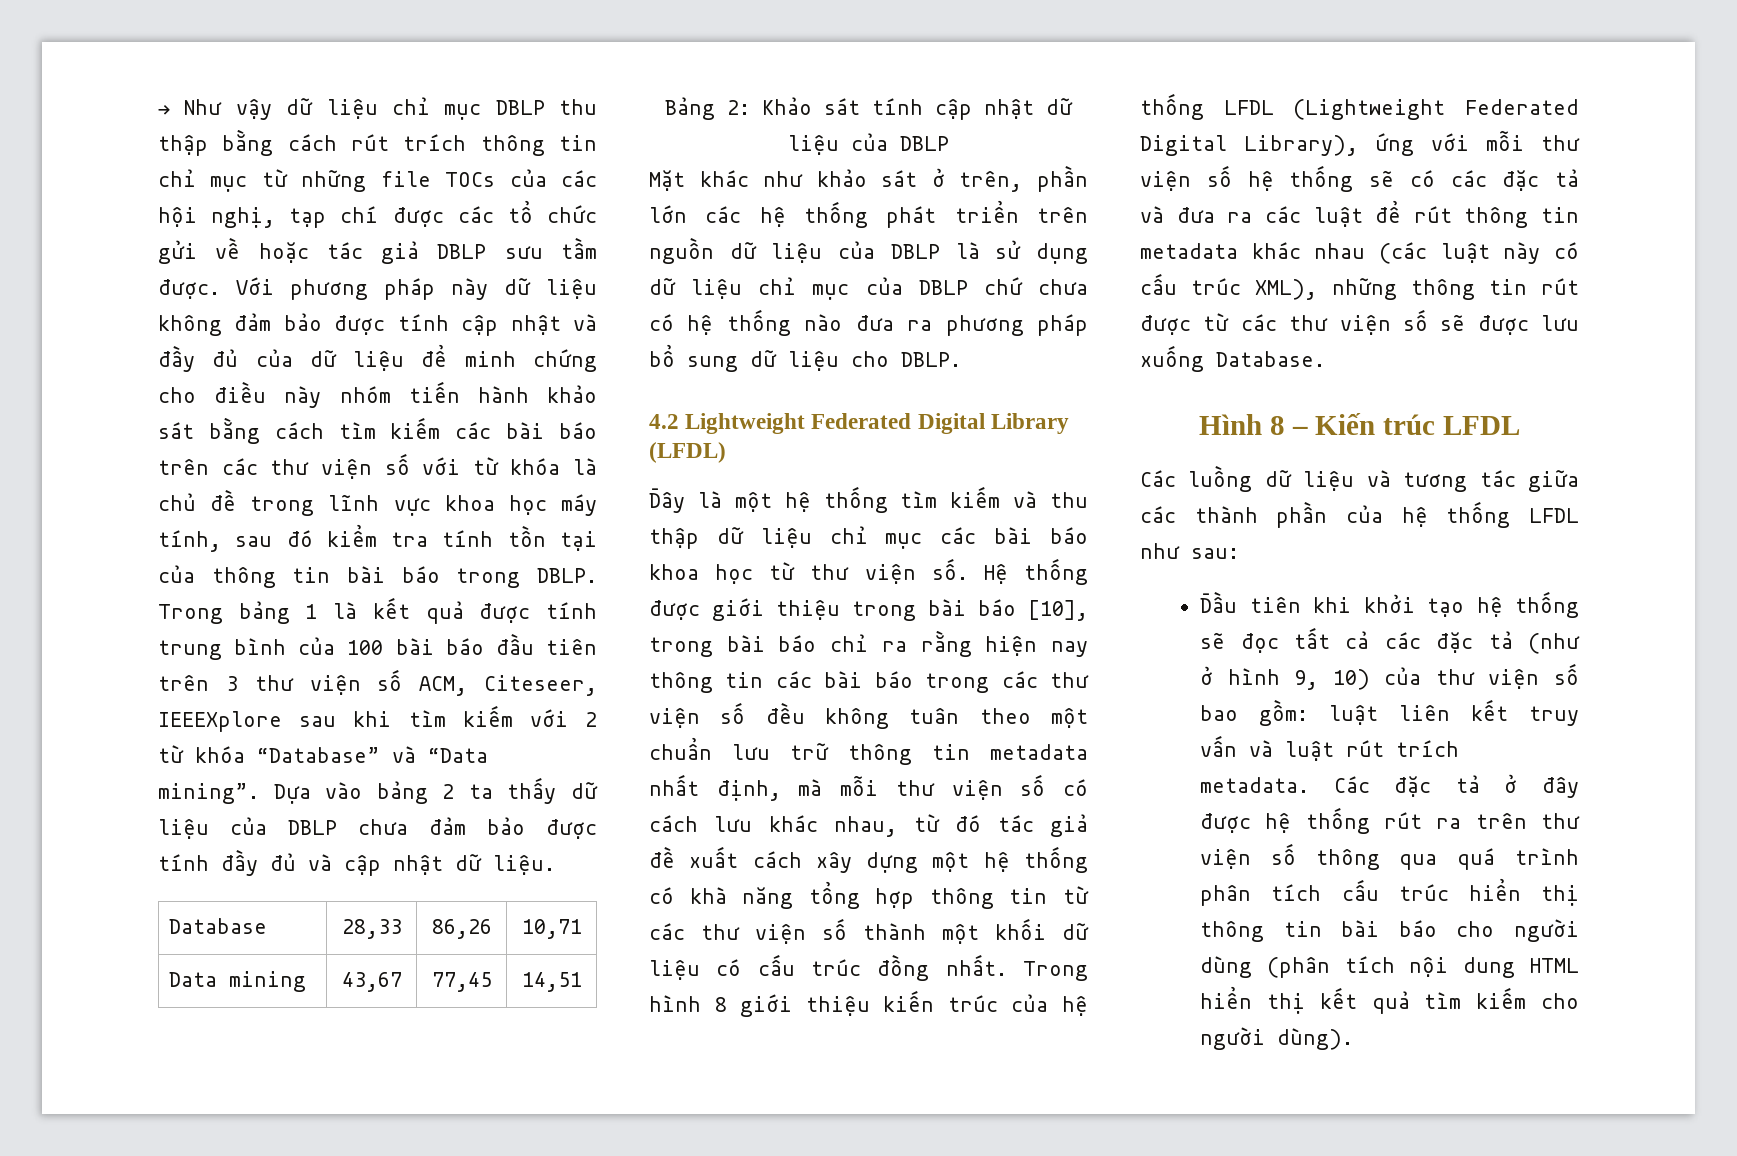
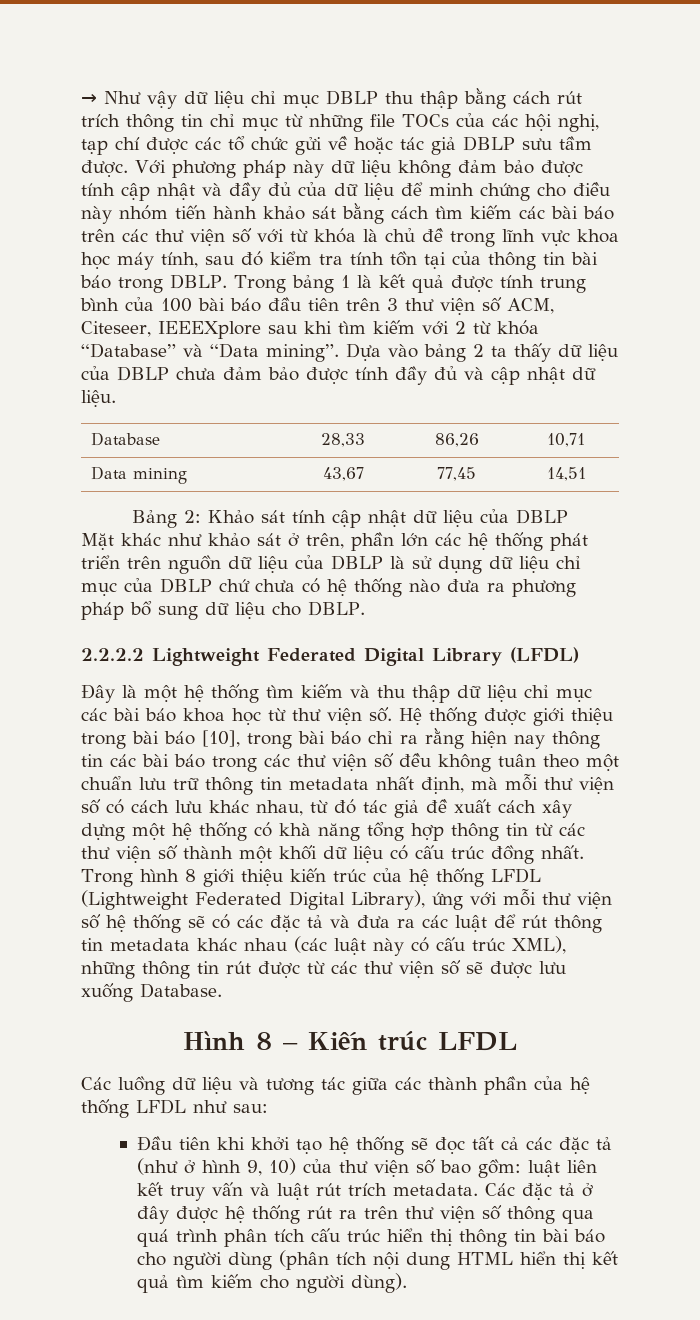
- 4.2 Lightweight Federated Digital Library (LFDL)
+ 2.2.2.2 Lightweight Federated Digital Library (LFDL)

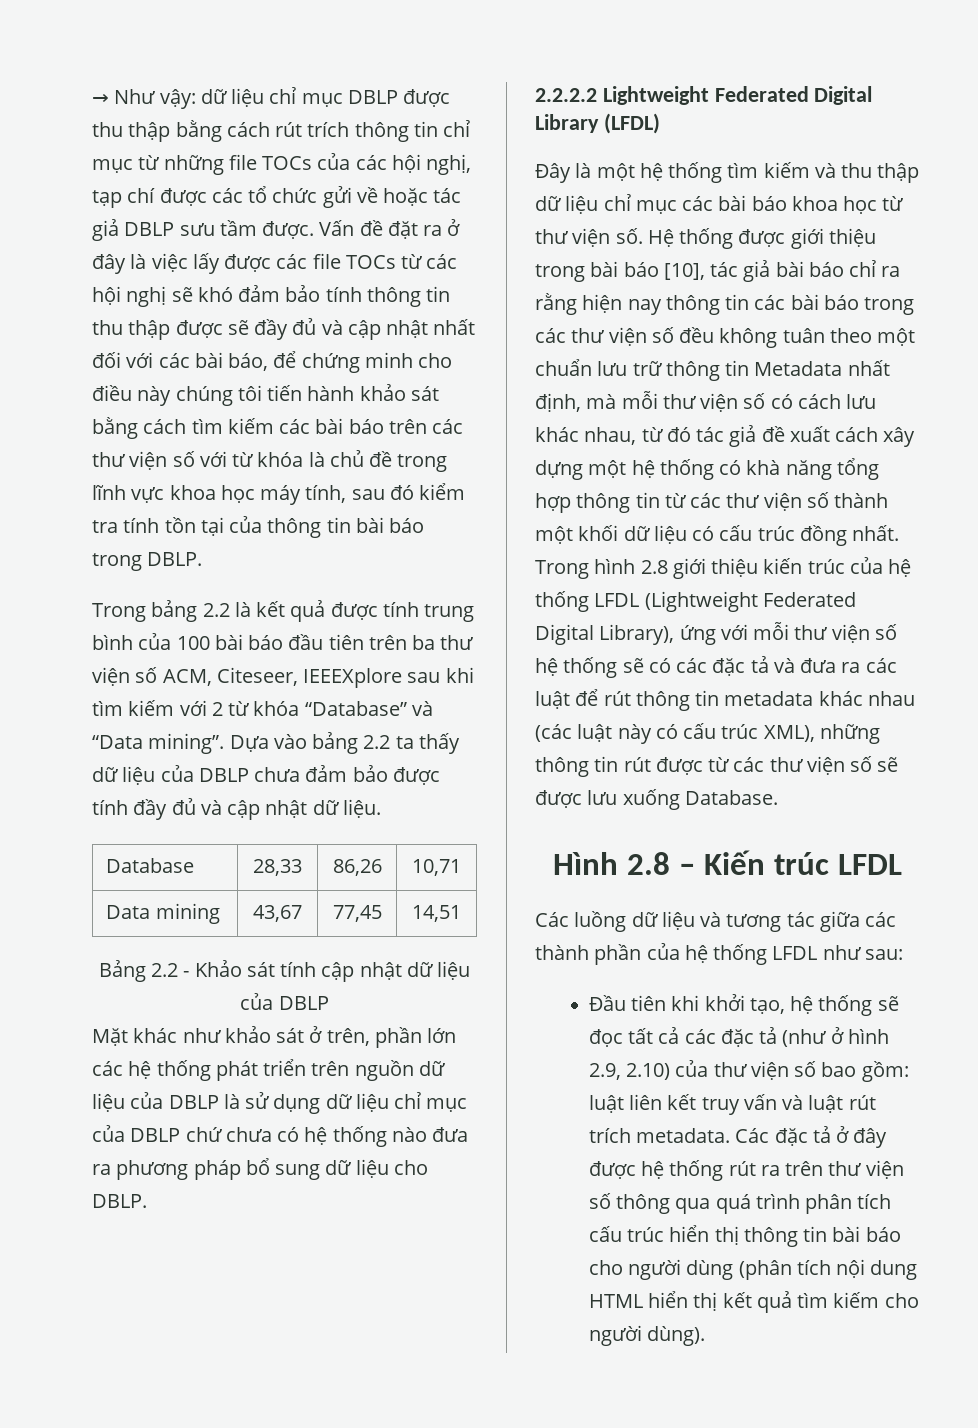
- → Như vậy dữ liệu chỉ mục DBLP thu thập bằng cách rút trích thông tin chỉ mục từ những file TOCs của các hội nghị, tạp chí được các tổ chức gửi về hoặc tác giả DBLP sưu tầm được.
+ → Như vậy: dữ liệu chỉ mục DBLP được thu thập bằng cách rút trích thông tin chỉ mục từ những file TOCs của các hội nghị, tạp chí được các tổ chức gửi về hoặc tác giả DBLP sưu tầm được.
- Với phương pháp này dữ liệu không đảm bảo được tính cập nhật và đầy đủ của dữ liệu để minh chứng cho điều này nhóm tiến hành khảo sát bằng cách tìm kiếm các bài báo trên các thư viện số với từ khóa là chủ đề trong lĩnh vực khoa học máy tính, sau đó kiểm tra tính tồn tại của thông tin bài báo trong DBLP. Trong bảng 1 là kết quả được tính trung bình của 100 bài báo đầu tiên trên 3 thư viện số ACM, Citeseer, IEEEXplore sau khi tìm kiếm với 2 từ khóa “Database” và “Data mining”.
+ Vấn đề đặt ra ở đây là việc lấy được các file TOCs từ các hội nghị sẽ khó đảm bảo tính thông tin thu thập được sẽ đầy đủ và cập nhật nhất đối với các bài báo, để chứng minh cho điều này chúng tôi tiến hành khảo sát bằng cách tìm kiếm các bài báo trên các thư viện số với từ khóa là chủ đề trong lĩnh vực khoa học máy tính, sau đó kiểm tra tính tồn tại của thông tin bài báo trong DBLP.
+ Trong bảng 2.2 là kết quả được tính trung bình của 100 bài báo đầu tiên trên ba thư viện số ACM, Citeseer, IEEEXplore sau khi tìm kiếm với 2 từ khóa “Database” và “Data mining”.
- Dựa vào bảng 2 ta thấy dữ liệu của DBLP chưa đảm bảo được tính đầy đủ và cập nhật dữ liệu.
+ Dựa vào bảng 2.2 ta thấy dữ liệu của DBLP chưa đảm bảo được tính đầy đủ và cập nhật dữ liệu.
- Bảng 2: Khảo sát tính cập nhật dữ liệu của DBLP
+ Bảng 2.2 - Khảo sát tính cập nhật dữ liệu của DBLP
- Hệ thống được giới thiệu trong bài báo [10], trong bài báo chỉ ra rằng hiện nay thông tin các bài báo trong các thư viện số đều không tuân theo một chuẩn lưu trữ thông tin metadata nhất định, mà mỗi thư viện số có cách lưu khác nhau, từ đó tác giả đề xuất cách xây dựng một hệ thống có khà năng tổng hợp thông tin từ các thư viện số thành một khối dữ liệu có cấu trúc đồng nhất.
+ Hệ thống được giới thiệu trong bài báo [10], tác giả bài báo chỉ ra rằng hiện nay thông tin các bài báo trong các thư viện số đều không tuân theo một chuẩn lưu trữ thông tin Metadata nhất định, mà mỗi thư viện số có cách lưu khác nhau, từ đó tác giả đề xuất cách xây dựng một hệ thống có khà năng tổng hợp thông tin từ các thư viện số thành một khối dữ liệu có cấu trúc đồng nhất.
- Trong hình 8 giới thiệu kiến trúc của hệ thống LFDL (Lightweight Federated Digital Library), ứng với mỗi thư viện số hệ thống sẽ có các đặc tả và đưa ra các luật để rút thông tin metadata khác nhau (các luật này có cấu trúc XML), những thông tin rút được từ các thư viện số sẽ được lưu xuống Database.
+ Trong hình 2.8 giới thiệu kiến trúc của hệ thống LFDL (Lightweight Federated Digital Library), ứng với mỗi thư viện số hệ thống sẽ có các đặc tả và đưa ra các luật để rút thông tin metadata khác nhau (các luật này có cấu trúc XML), những thông tin rút được từ các thư viện số sẽ được lưu xuống Database.
- Hình 8 – Kiến trúc LFDL
+ Hình 2.8 – Kiến trúc LFDL
- Đầu tiên khi khởi tạo hệ thống sẽ đọc tất cả các đặc tả (như ở hình 9, 10) của thư viện số bao gồm: luật liên kết truy vấn và luật rút trích metadata.
+ Đầu tiên khi khởi tạo, hệ thống sẽ đọc tất cả các đặc tả (như ở hình 2.9, 2.10) của thư viện số bao gồm: luật liên kết truy vấn và luật rút trích metadata.

